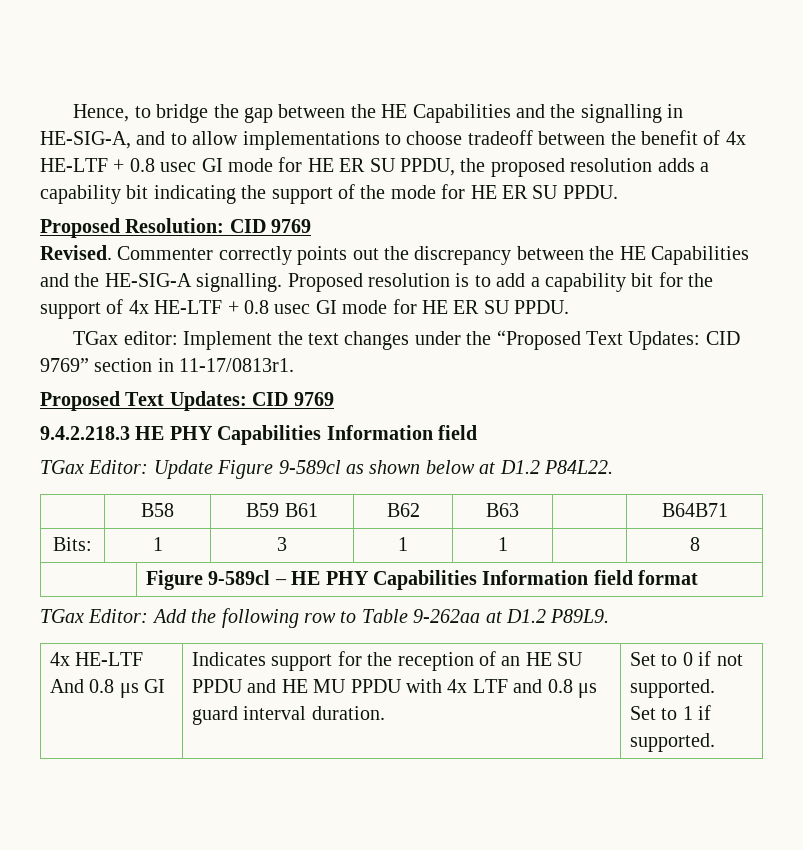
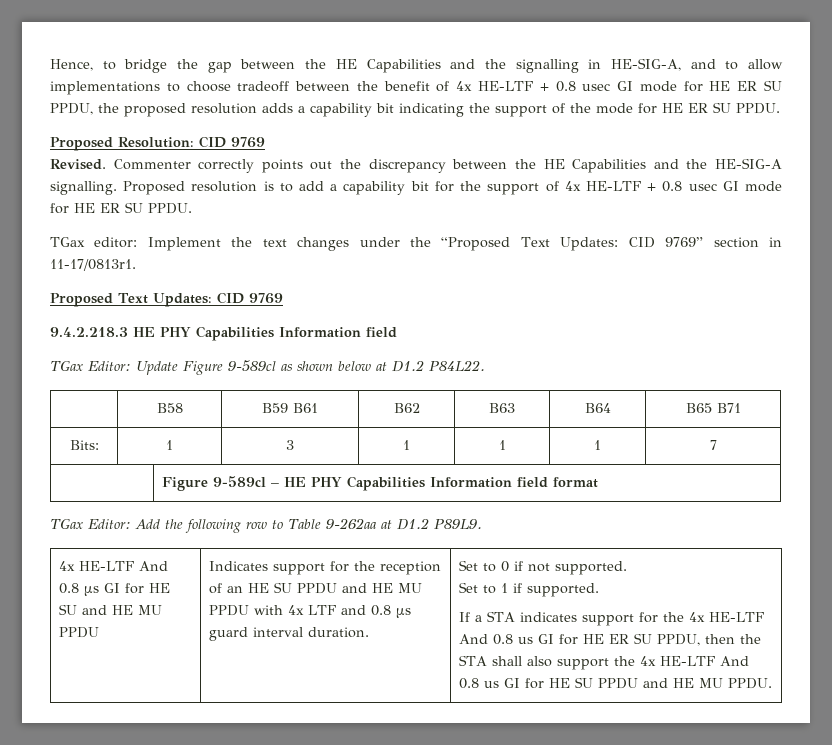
- | B58 | B59 B61 | B62 | B63 | | B64B71
+ | B58 | B59 B61 | B62 | B63 | B64 | B65 B71
- Bits: | 1 | 3 | 1 | 1 | | 8
+ Bits: | 1 | 3 | 1 | 1 | 1 | 7
- 4x HE-LTF And 0.8 μs GI
+ 4x HE-LTF And 0.8 μs GI for HE SU and HE MU PPDU
+ If a STA indicates support for the 4x HE-LTF And 0.8 us GI for HE ER SU PPDU, then the STA shall also support the 4x HE-LTF And 0.8 us GI for HE SU PPDU and HE MU PPDU.

